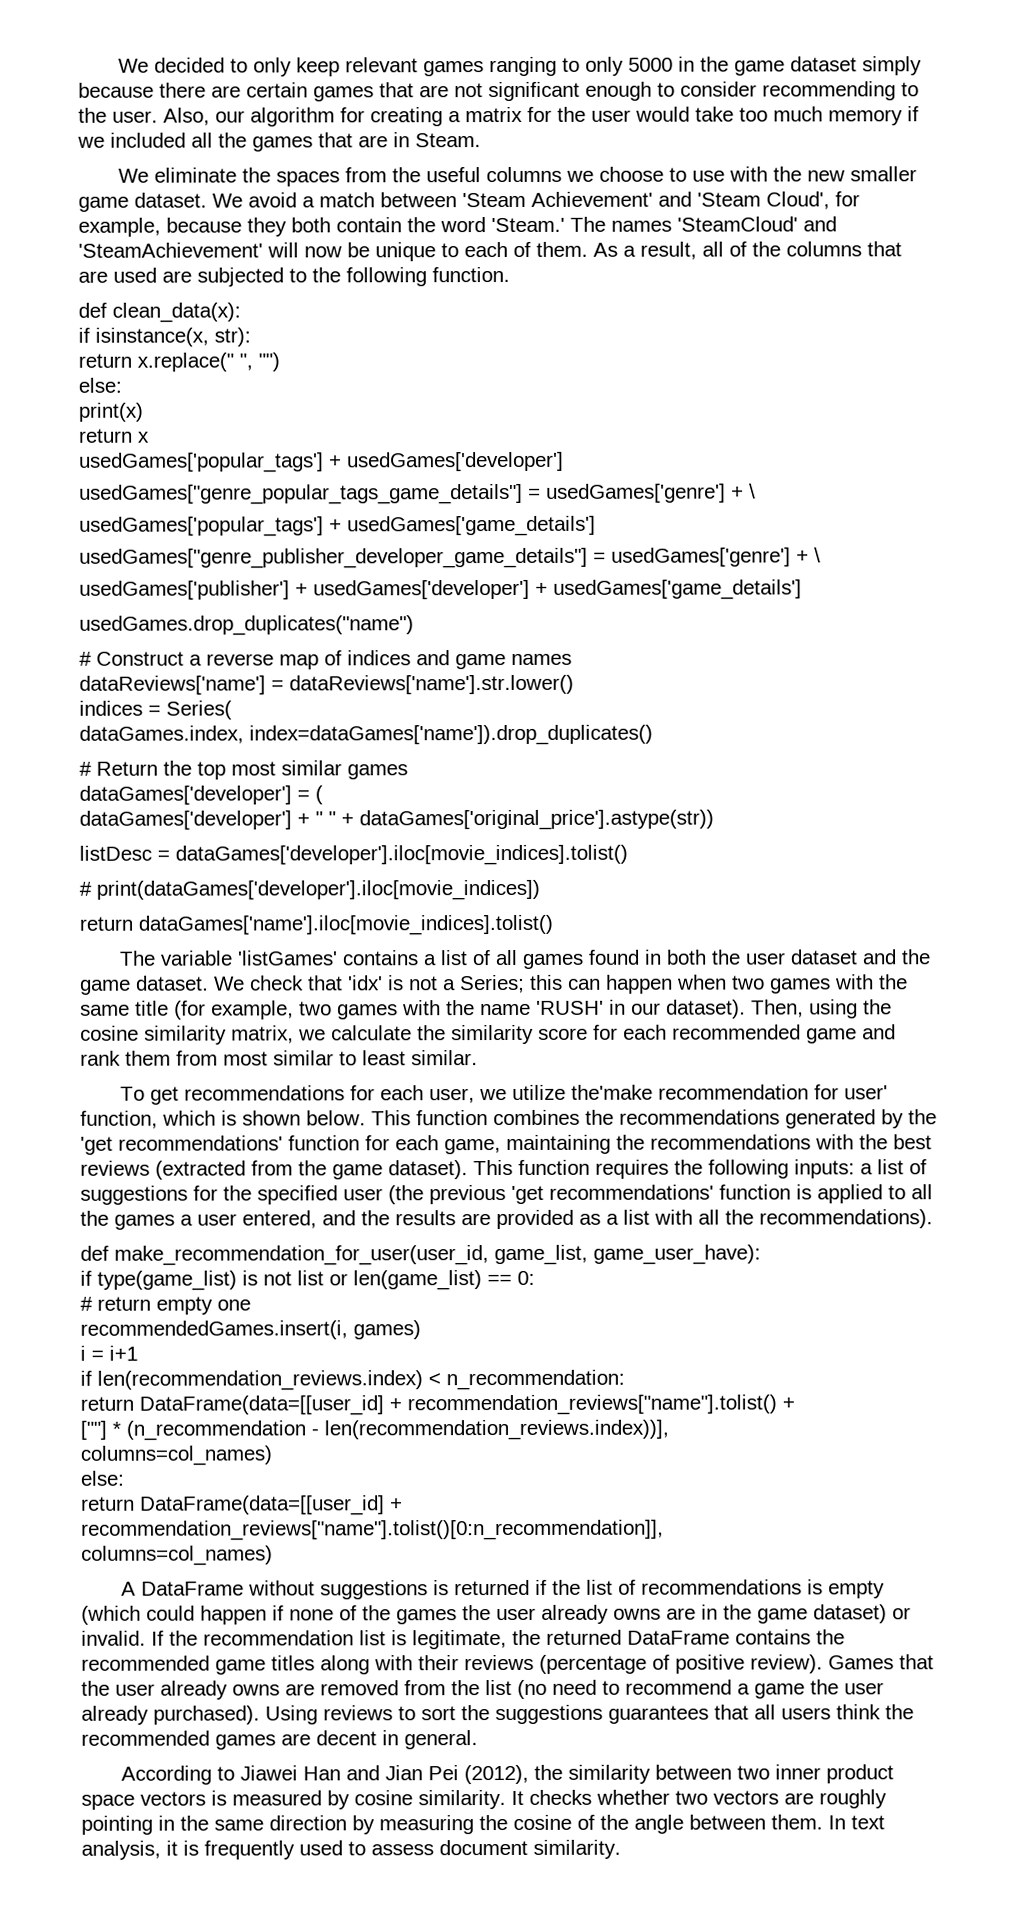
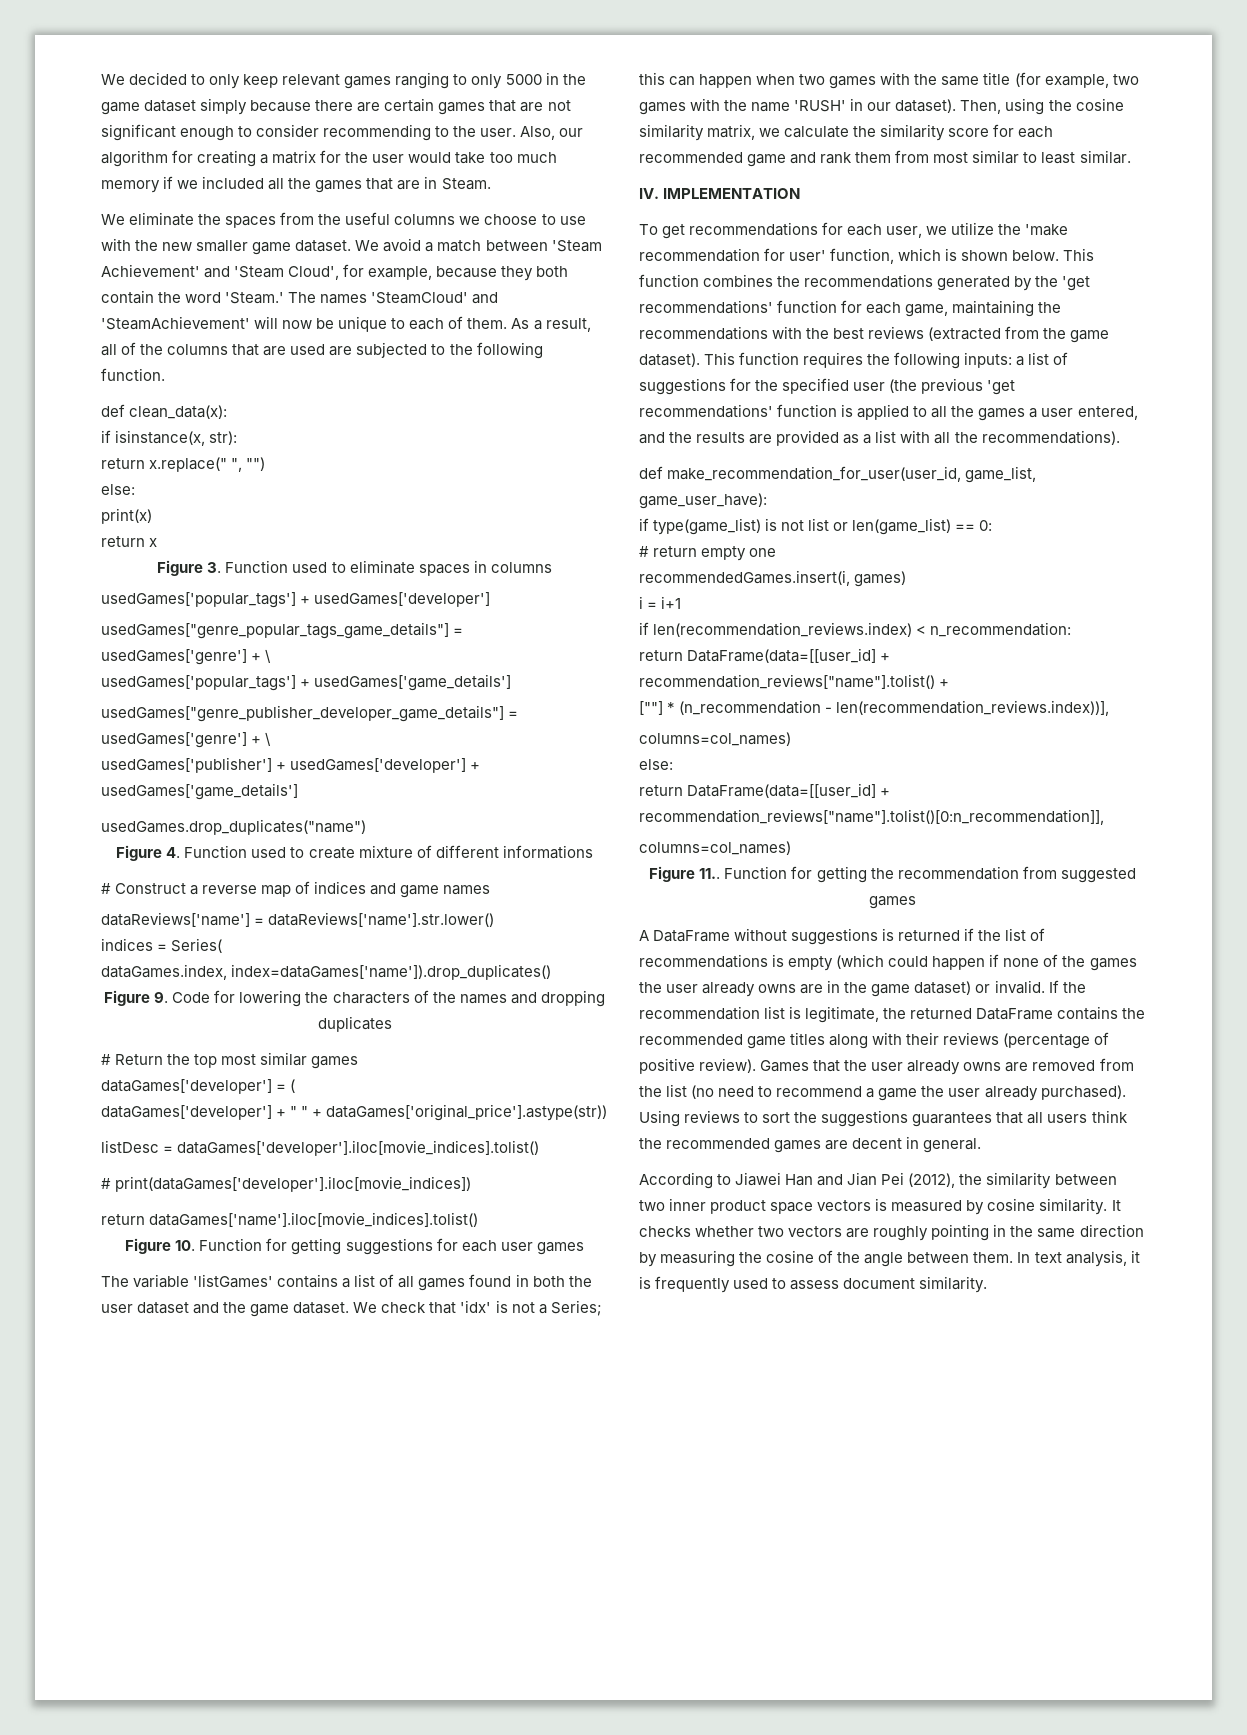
+ Figure 3. Function used to eliminate spaces in columns
+ Figure 4. Function used to create mixture of different informations
+ Figure 9. Code for lowering the characters of the names and dropping duplicates
+ Figure 10. Function for getting suggestions for each user games
+ IV. IMPLEMENTATION
- To get recommendations for each user, we utilize the'make recommendation for user' function, which is shown below.
+ To get recommendations for each user, we utilize the 'make recommendation for user' function, which is shown below.
+ Figure 11.. Function for getting the recommendation from suggested games

